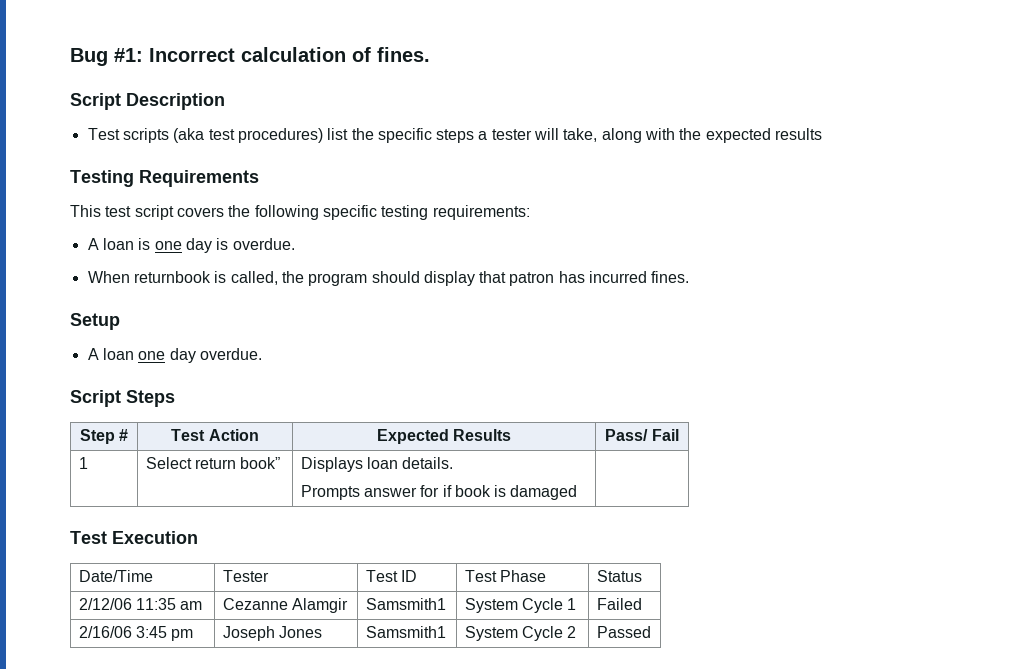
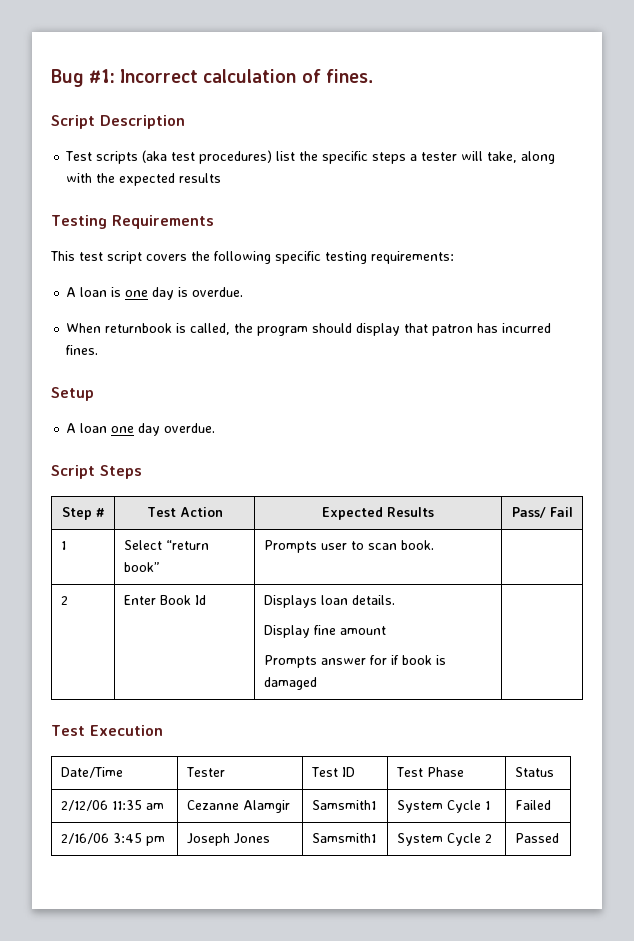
- 1 | Select return book” | Displays loan details.
+ 1 | Select “return book” | Prompts user to scan book. |
+ 2 | Enter Book Id | Displays loan details.
+ Display fine amount

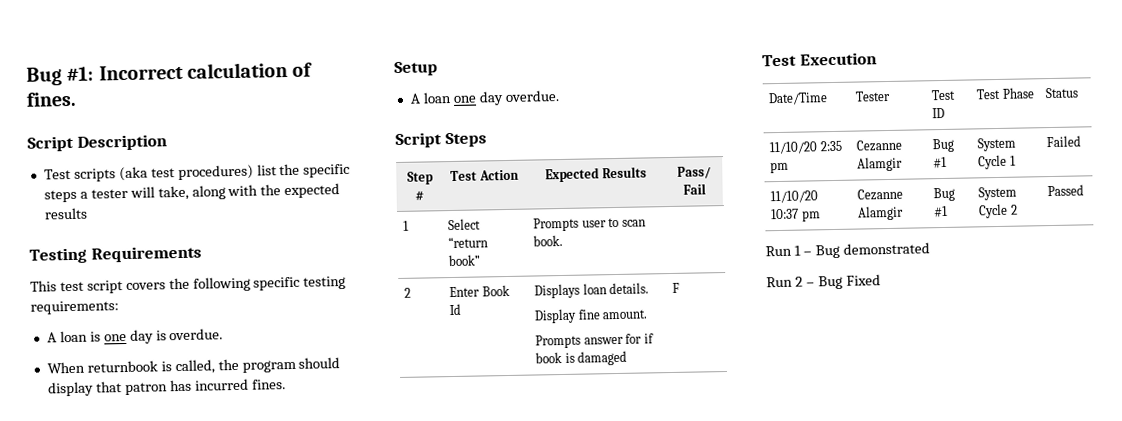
  2 | Enter Book Id | Displays loan details.
- Display fine amount
- Prompts answer for if book is damaged |
+ Display fine amount.
+ Prompts answer for if book is damaged | F
- 2/12/06 11:35 am | Cezanne Alamgir | Samsmith1 | System Cycle 1 | Failed
+ 11/10/20 2:35 pm | Cezanne Alamgir | Bug #1 | System Cycle 1 | Failed
- 2/16/06 3:45 pm | Joseph Jones | Samsmith1 | System Cycle 2 | Passed
+ 11/10/20 10:37 pm | Cezanne Alamgir | Bug #1 | System Cycle 2 | Passed
+ Run 1 – Bug demonstrated
+ Run 2 – Bug Fixed

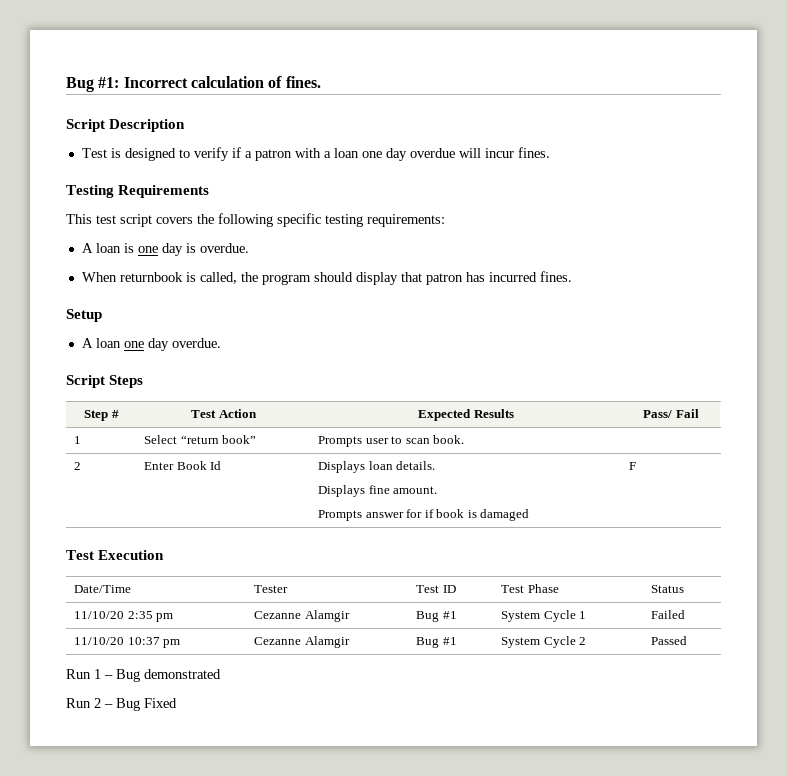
- Test scripts (aka test procedures) list the specific steps a tester will take, along with the expected results
+ Test is designed to verify if a patron with a loan one day overdue will incur fines.
  2 | Enter Book Id | Displays loan details.
- Display fine amount.
+ Displays fine amount.

